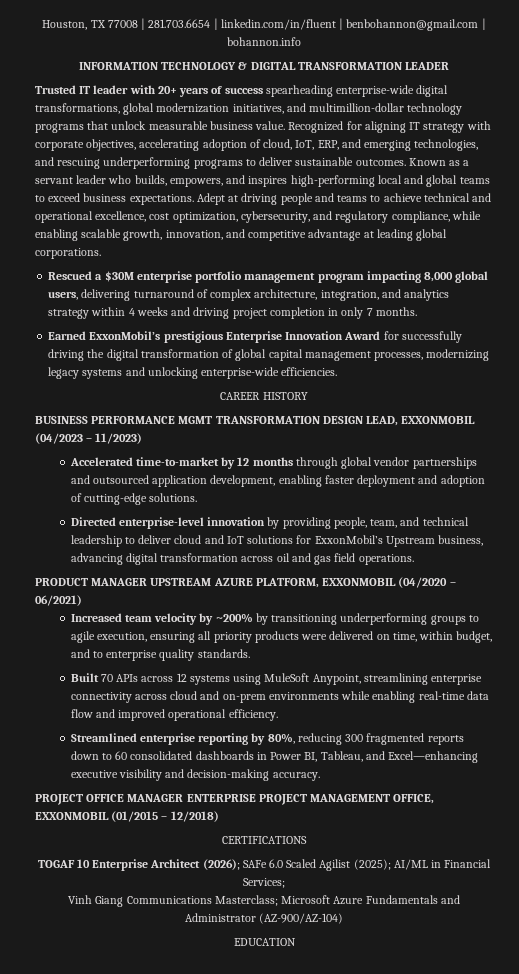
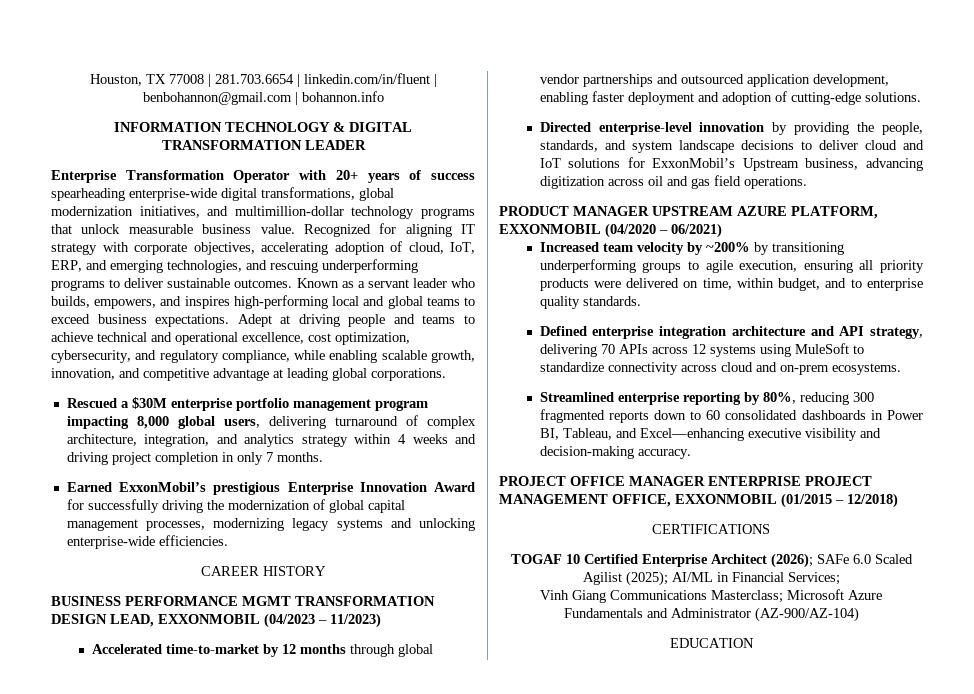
- Trusted IT leader with 20+ years of success spearheading enterprise-wide digital transformations, global modernization initiatives, and multimillion-dollar technology programs that unlock measurable business value.
+ Enterprise Transformation Operator with 20+ years of success spearheading enterprise-wide digital transformations, global modernization initiatives, and multimillion-dollar technology programs that unlock measurable business value.
- Earned ExxonMobil’s prestigious Enterprise Innovation Award for successfully driving the digital transformation of global capital management processes, modernizing legacy systems and unlocking enterprise-wide efficiencies.
+ Earned ExxonMobil’s prestigious Enterprise Innovation Award for successfully driving the modernization of global capital management processes, modernizing legacy systems and unlocking enterprise-wide efficiencies.
- Directed enterprise-level innovation by providing people, team, and technical leadership to deliver cloud and IoT solutions for ExxonMobil’s Upstream business, advancing digital transformation across oil and gas field operations.
+ Directed enterprise-level innovation by providing the people, standards, and system landscape decisions to deliver cloud and IoT solutions for ExxonMobil’s Upstream business, advancing digitization across oil and gas field operations.
- Built 70 APIs across 12 systems using MuleSoft Anypoint, streamlining enterprise connectivity across cloud and on-prem environments while enabling real-time data flow and improved operational efficiency.
+ Defined enterprise integration architecture and API strategy, delivering 70 APIs across 12 systems using MuleSoft to standardize connectivity across cloud and on-prem ecosystems.
- TOGAF 10 Enterprise Architect (2026); SAFe 6.0 Scaled Agilist (2025); AI/ML in Financial Services;
+ TOGAF 10 Certified Enterprise Architect (2026); SAFe 6.0 Scaled Agilist (2025); AI/ML in Financial Services;

